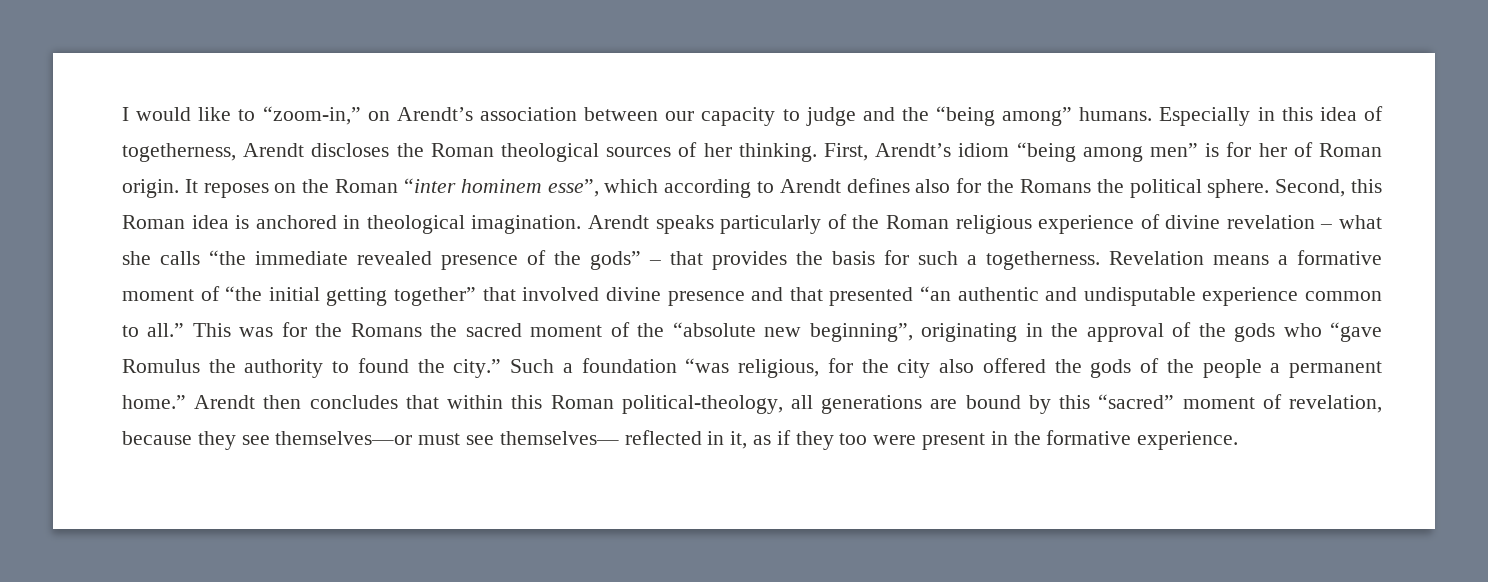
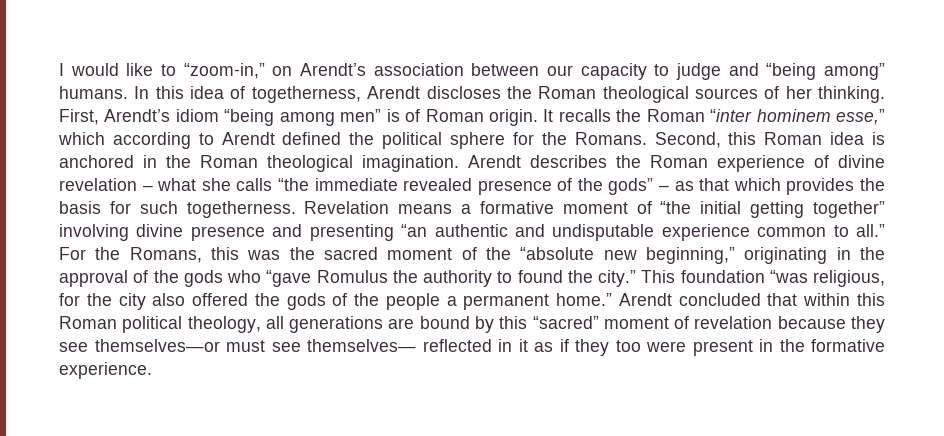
- I would like to “zoom-in,” on Arendt’s association between our capacity to judge and the “being among” humans.
+ I would like to “zoom-in,” on Arendt’s association between our capacity to judge and “being among” humans.
- Especially in this idea of togetherness, Arendt discloses the Roman theological sources of her thinking.
+ In this idea of togetherness, Arendt discloses the Roman theological sources of her thinking.
- First, Arendt’s idiom “being among men” is for her of Roman origin.
+ First, Arendt’s idiom “being among men” is of Roman origin.
- It reposes on the Roman “inter hominem esse”, which according to Arendt defines also for the Romans the political sphere.
+ It recalls the Roman “inter hominem esse,” which according to Arendt defined the political sphere for the Romans.
- Second, this Roman idea is anchored in theological imagination.
+ Second, this Roman idea is anchored in the Roman theological imagination.
- Arendt speaks particularly of the Roman religious experience of divine revelation – what she calls “the immediate revealed presence of the gods” – that provides the basis for such a togetherness.
+ Arendt describes the Roman experience of divine revelation – what she calls “the immediate revealed presence of the gods” – as that which provides the basis for such togetherness.
- Revelation means a formative moment of “the initial getting together” that involved divine presence and that presented “an authentic and undisputable experience common to all.”
+ Revelation means a formative moment of “the initial getting together” involving divine presence and presenting “an authentic and undisputable experience common to all.”
- This was for the Romans the sacred moment of the “absolute new beginning”, originating in the approval of the gods who “gave Romulus the authority to found the city.”
+ For the Romans, this was the sacred moment of the “absolute new beginning,” originating in the approval of the gods who “gave Romulus the authority to found the city.”
- Such a foundation “was religious, for the city also offered the gods of the people a permanent home.”
+ This foundation “was religious, for the city also offered the gods of the people a permanent home.”
- Arendt then concludes that within this Roman political-theology, all generations are bound by this “sacred” moment of revelation, because they see themselves—or must see themselves— reflected in it, as if they too were present in the formative experience.
+ Arendt concluded that within this Roman political theology, all generations are bound by this “sacred” moment of revelation because they see themselves—or must see themselves— reflected in it as if they too were present in the formative experience.

